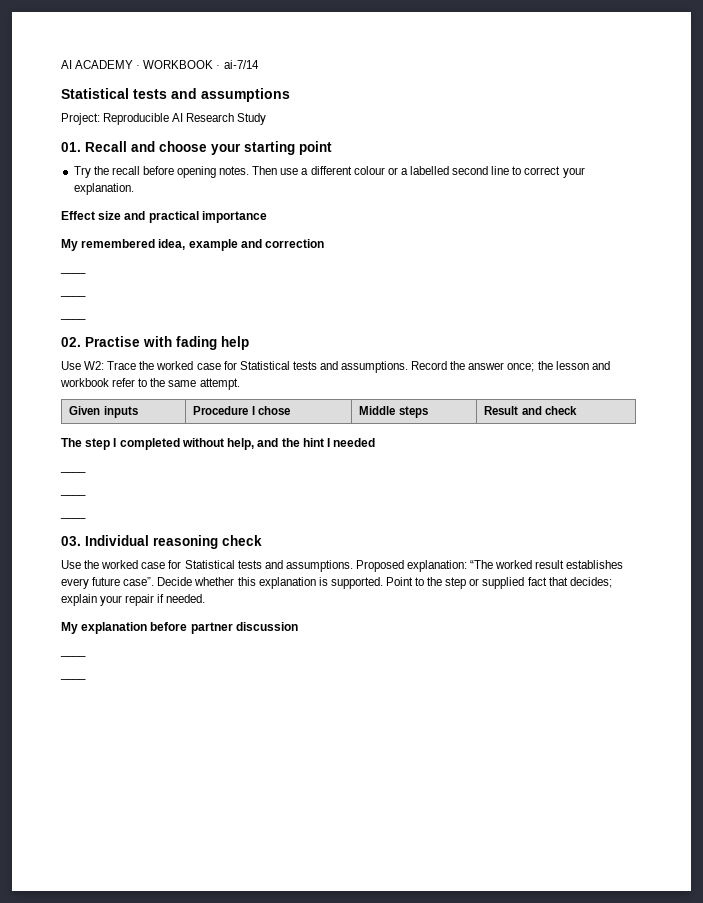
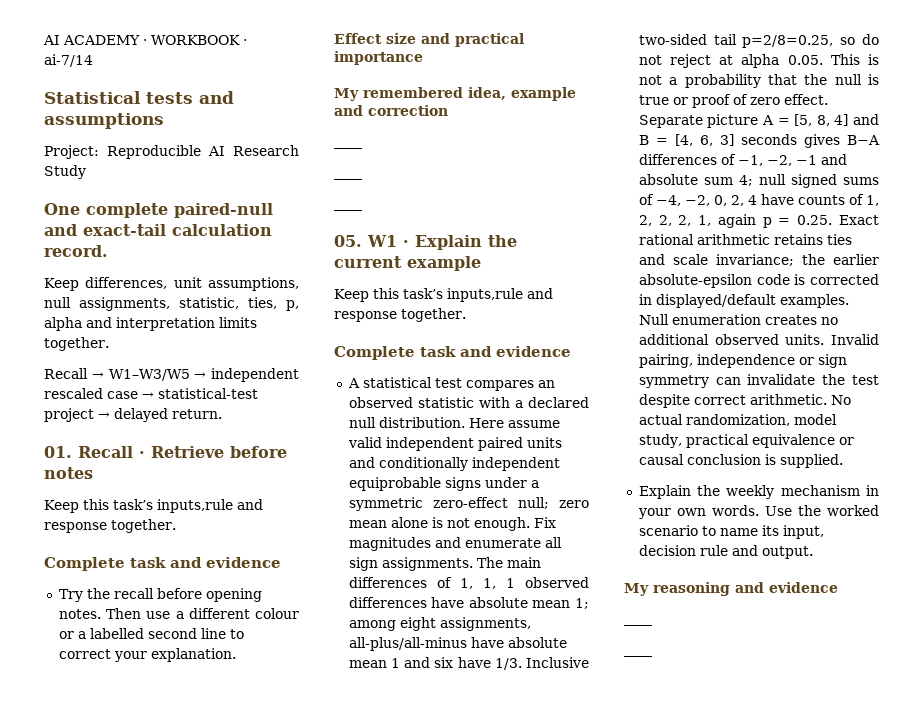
- 01. Recall and choose your starting point
+ One complete paired-null and exact-tail calculation record.
+ Keep differences, unit assumptions, null assignments, statistic, ties, p, alpha and interpretation limits together.
+ Recall → W1–W3/W5 → independent rescaled case → statistical-test project → delayed return.
+ 01. Recall · Retrieve before notes
+ Keep this task’s inputs,rule and response together.
+ Complete task and evidence
- 02. Practise with fading help
- Use W2: Trace the worked case for Statistical tests and assumptions. Record the answer once; the lesson and workbook refer to the same attempt.
- Given inputs | Procedure I chose | Middle steps | Result and check
- The step I completed without help, and the hint I needed
- ____
- ____
- ____
- 03. Individual reasoning check
- Use the worked case for Statistical tests and assumptions. Proposed explanation: “The worked result establishes every future case”. Decide whether this explanation is supported. Point to the step or supplied fact that decides; explain your repair if needed.
- My explanation before partner discussion
+ 05. W1 · Explain the current example
+ Keep this task’s inputs,rule and response together.
+ Complete task and evidence
+ A statistical test compares an observed statistic with a declared null distribution. Here assume valid independent paired units and conditionally independent equiprobable signs under a symmetric zero-effect null; zero mean alone is not enough. Fix magnitudes and enumerate all sign assignments. The main differences of 1, 1, 1 observed differences have absolute mean 1; among eight assignments, all-plus/all-minus have absolute mean 1 and six have 1/3. Inclusive two-sided tail p=2/8=0.25, so do not reject at alpha 0.05. This is not a probability that the null is true or proof of zero effect. Separate picture A = [5, 8, 4] and B = [4, 6, 3] seconds gives B−A differences of −1, −2, −1 and absolute sum 4; null signed sums of −4, −2, 0, 2, 4 have counts of 1, 2, 2, 2, 1, again p = 0.25. Exact rational arithmetic retains ties and scale invariance; the earlier absolute-epsilon code is corrected in displayed/default examples. Null enumeration creates no additional observed units. Invalid pairing, independence or sign symmetry can invalidate the test despite correct arithmetic. No actual randomization, model study, practical equivalence or causal conclusion is supplied.
+ Explain the weekly mechanism in your own words. Use the worked scenario to name its input, decision rule and output.
+ My reasoning and evidence

